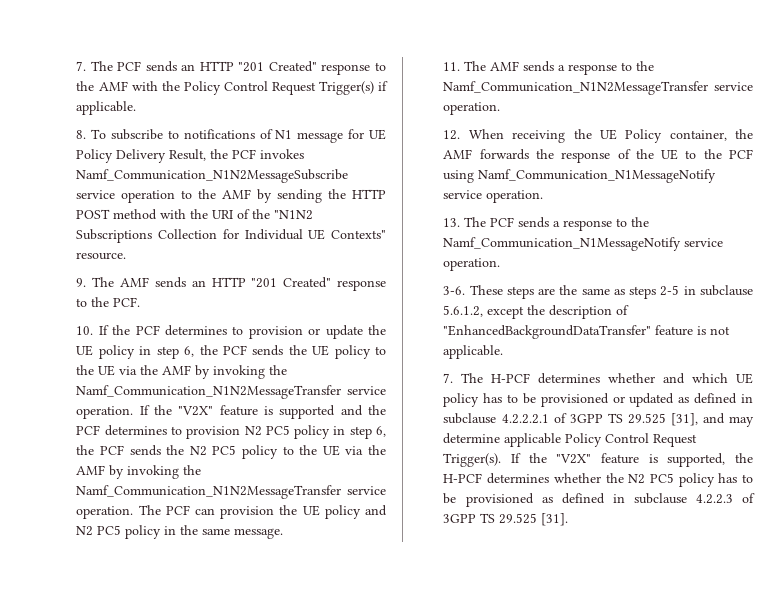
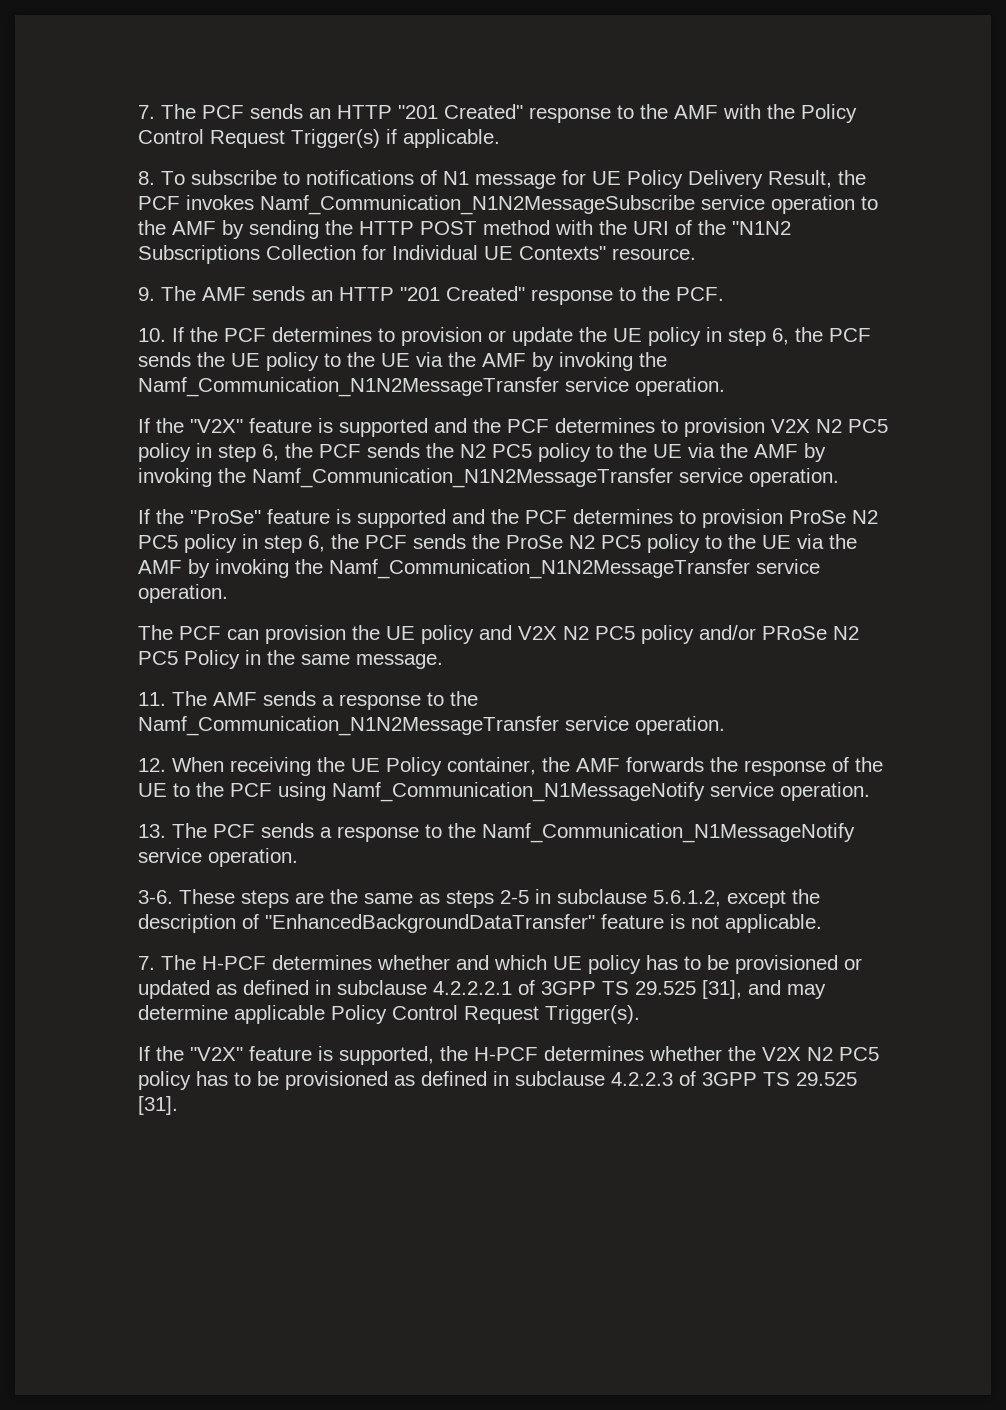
- 10. If the PCF determines to provision or update the UE policy in step 6, the PCF sends the UE policy to the UE via the AMF by invoking the Namf_Communication_N1N2MessageTransfer service operation. If the "V2X" feature is supported and the PCF determines to provision N2 PC5 policy in step 6, the PCF sends the N2 PC5 policy to the UE via the AMF by invoking the Namf_Communication_N1N2MessageTransfer service operation. The PCF can provision the UE policy and N2 PC5 policy in the same message.
+ 10. If the PCF determines to provision or update the UE policy in step 6, the PCF sends the UE policy to the UE via the AMF by invoking the Namf_Communication_N1N2MessageTransfer service operation.
+ If the "V2X" feature is supported and the PCF determines to provision V2X N2 PC5 policy in step 6, the PCF sends the N2 PC5 policy to the UE via the AMF by invoking the Namf_Communication_N1N2MessageTransfer service operation.
+ If the "ProSe" feature is supported and the PCF determines to provision ProSe N2 PC5 policy in step 6, the PCF sends the ProSe N2 PC5 policy to the UE via the AMF by invoking the Namf_Communication_N1N2MessageTransfer service operation.
+ The PCF can provision the UE policy and V2X N2 PC5 policy and/or PRoSe N2 PC5 Policy in the same message.
- 7. The H-PCF determines whether and which UE policy has to be provisioned or updated as defined in subclause 4.2.2.2.1 of 3GPP TS 29.525 [31], and may determine applicable Policy Control Request Trigger(s). If the "V2X" feature is supported, the H-PCF determines whether the N2 PC5 policy has to be provisioned as defined in subclause 4.2.2.3 of 3GPP TS 29.525 [31].
+ 7. The H-PCF determines whether and which UE policy has to be provisioned or updated as defined in subclause 4.2.2.2.1 of 3GPP TS 29.525 [31], and may determine applicable Policy Control Request Trigger(s).
+ If the "V2X" feature is supported, the H-PCF determines whether the V2X N2 PC5 policy has to be provisioned as defined in subclause 4.2.2.3 of 3GPP TS 29.525 [31].

